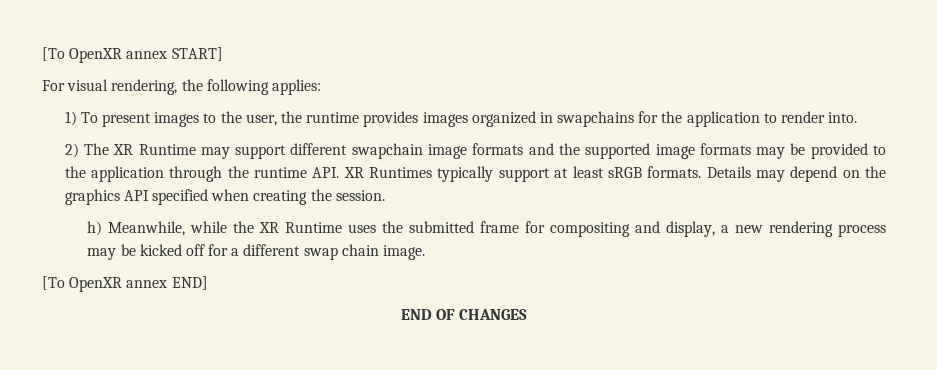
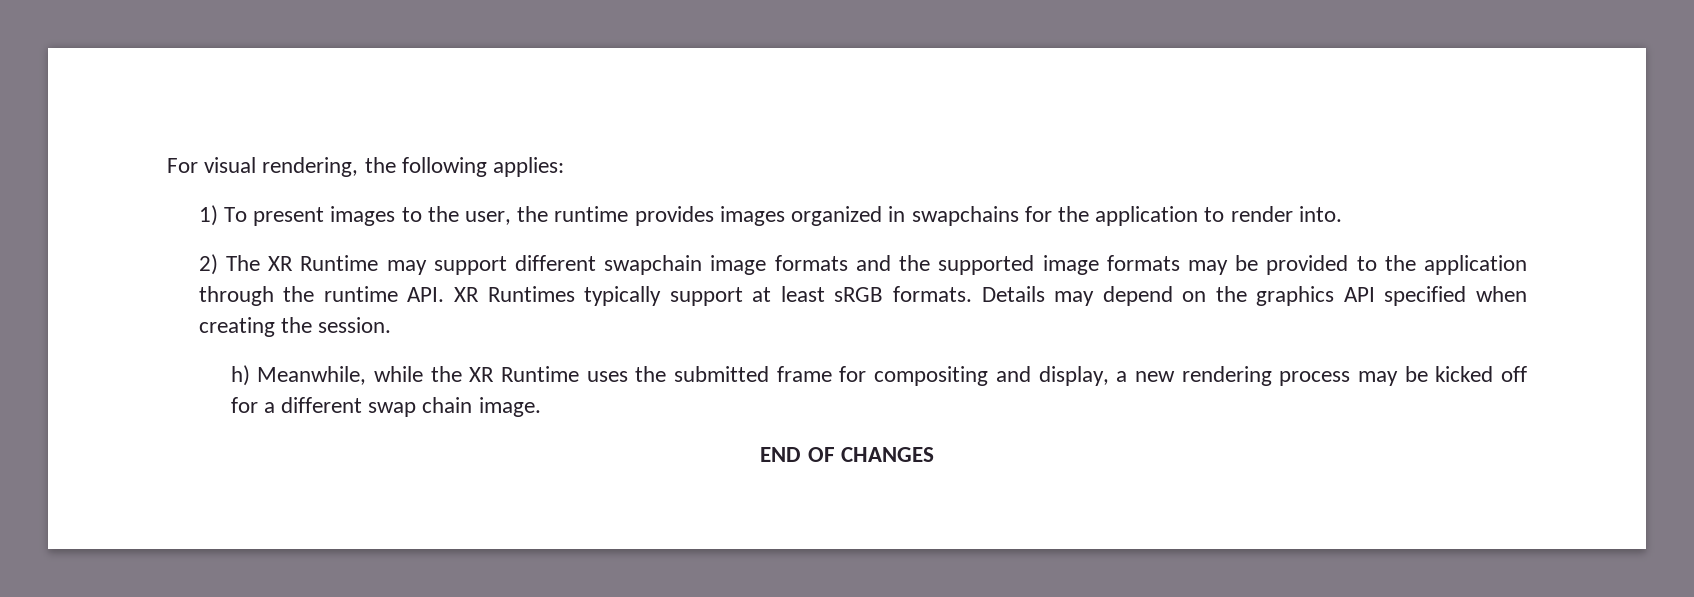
- [To OpenXR annex START]
- [To OpenXR annex END]

